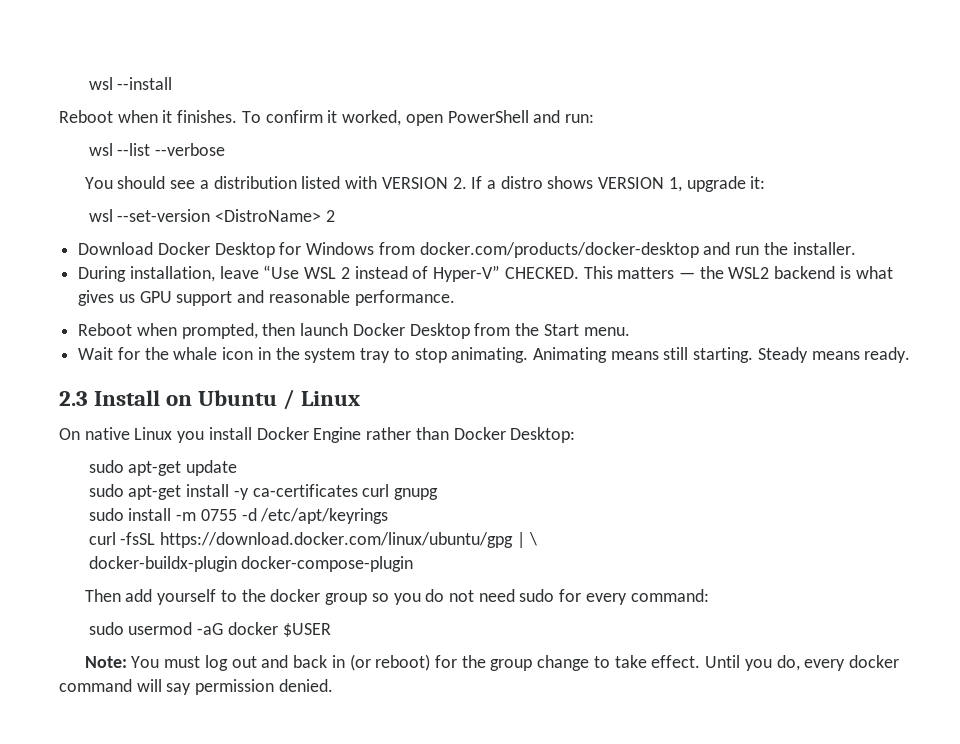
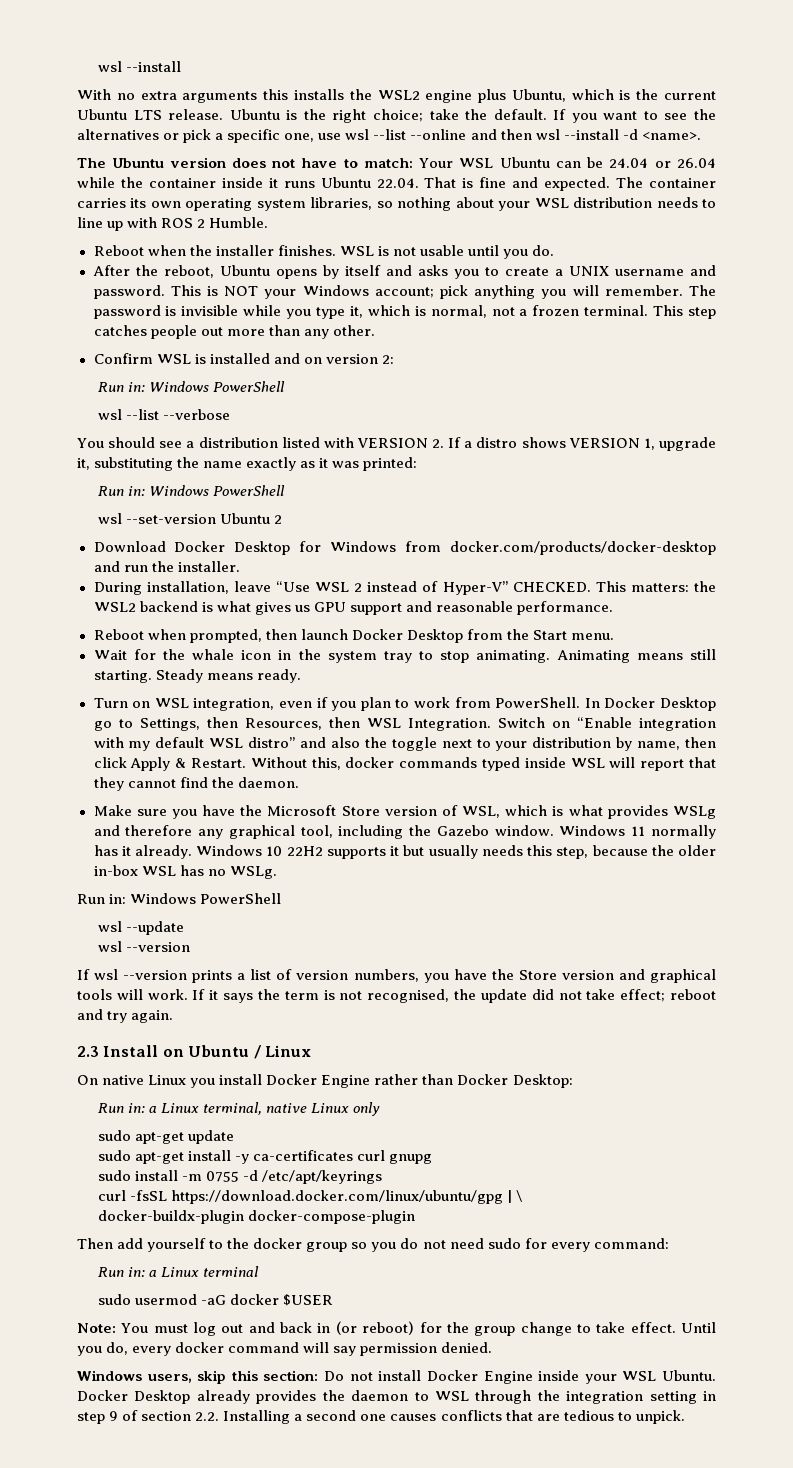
- Reboot when it finishes. To confirm it worked, open PowerShell and run:
+ With no extra arguments this installs the WSL2 engine plus Ubuntu, which is the current Ubuntu LTS release. Ubuntu is the right choice; take the default. If you want to see the alternatives or pick a specific one, use wsl --list --online and then wsl --install -d <name>.
+ The Ubuntu version does not have to match: Your WSL Ubuntu can be 24.04 or 26.04 while the container inside it runs Ubuntu 22.04. That is fine and expected. The container carries its own operating system libraries, so nothing about your WSL distribution needs to line up with ROS 2 Humble.
+ Reboot when the installer finishes. WSL is not usable until you do.
+ After the reboot, Ubuntu opens by itself and asks you to create a UNIX username and password. This is NOT your Windows account; pick anything you will remember. The password is invisible while you type it, which is normal, not a frozen terminal. This step catches people out more than any other.
+ Confirm WSL is installed and on version 2:
+ Run in: Windows PowerShell
- You should see a distribution listed with VERSION 2. If a distro shows VERSION 1, upgrade it:
+ You should see a distribution listed with VERSION 2. If a distro shows VERSION 1, upgrade it, substituting the name exactly as it was printed:
+ Run in: Windows PowerShell
- wsl --set-version <DistroName> 2
+ wsl --set-version Ubuntu 2
- This matters — the WSL2 backend is what gives us GPU support and reasonable performance.
+ This matters: the WSL2 backend is what gives us GPU support and reasonable performance.
+ Turn on WSL integration, even if you plan to work from PowerShell. In Docker Desktop go to Settings, then Resources, then WSL Integration. Switch on “Enable integration with my default WSL distro” and also the toggle next to your distribution by name, then click Apply & Restart. Without this, docker commands typed inside WSL will report that they cannot find the daemon.
+ Make sure you have the Microsoft Store version of WSL, which is what provides WSLg and therefore any graphical tool, including the Gazebo window. Windows 11 normally has it already. Windows 10 22H2 supports it but usually needs this step, because the older in-box WSL has no WSLg.
+ Run in: Windows PowerShell
+ wsl --update
+ wsl --version
+ If wsl --version prints a list of version numbers, you have the Store version and graphical tools will work. If it says the term is not recognised, the update did not take effect; reboot and try again.
+ Run in: a Linux terminal, native Linux only
+ Run in: a Linux terminal
+ Windows users, skip this section: Do not install Docker Engine inside your WSL Ubuntu. Docker Desktop already provides the daemon to WSL through the integration setting in step 9 of section 2.2. Installing a second one causes conflicts that are tedious to unpick.

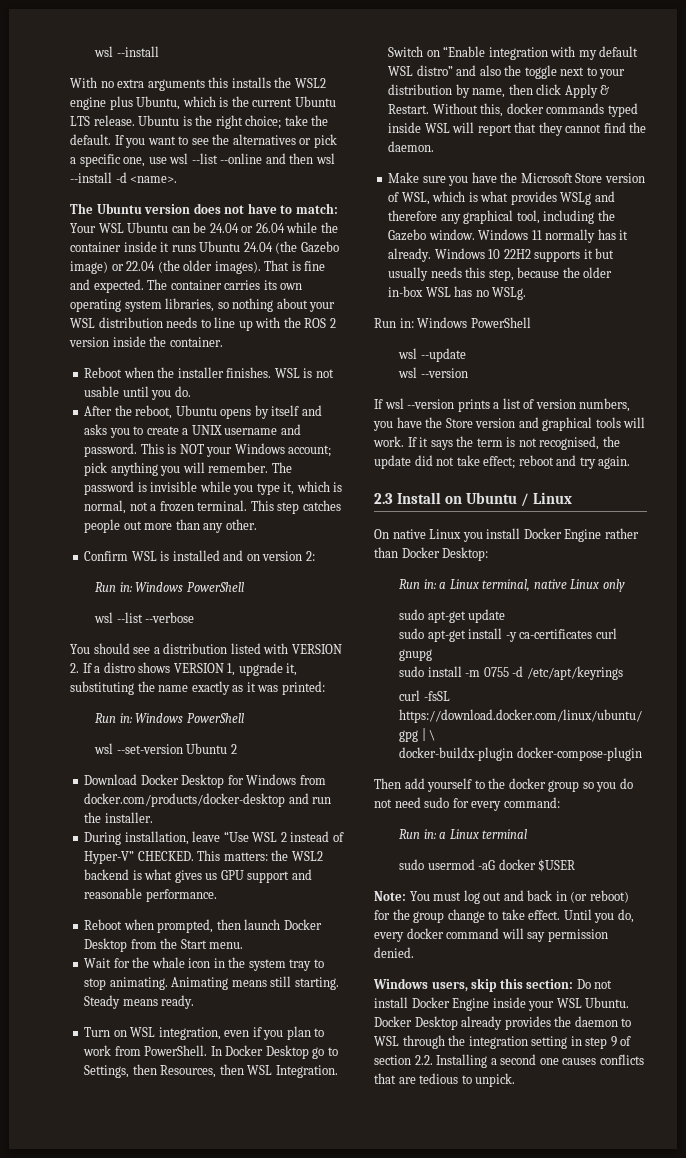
- The Ubuntu version does not have to match: Your WSL Ubuntu can be 24.04 or 26.04 while the container inside it runs Ubuntu 22.04. That is fine and expected.
+ The Ubuntu version does not have to match: Your WSL Ubuntu can be 24.04 or 26.04 while the container inside it runs Ubuntu 24.04 (the Gazebo image) or 22.04 (the older images). That is fine and expected.
- The container carries its own operating system libraries, so nothing about your WSL distribution needs to line up with ROS 2 Humble.
+ The container carries its own operating system libraries, so nothing about your WSL distribution needs to line up with the ROS 2 version inside the container.

